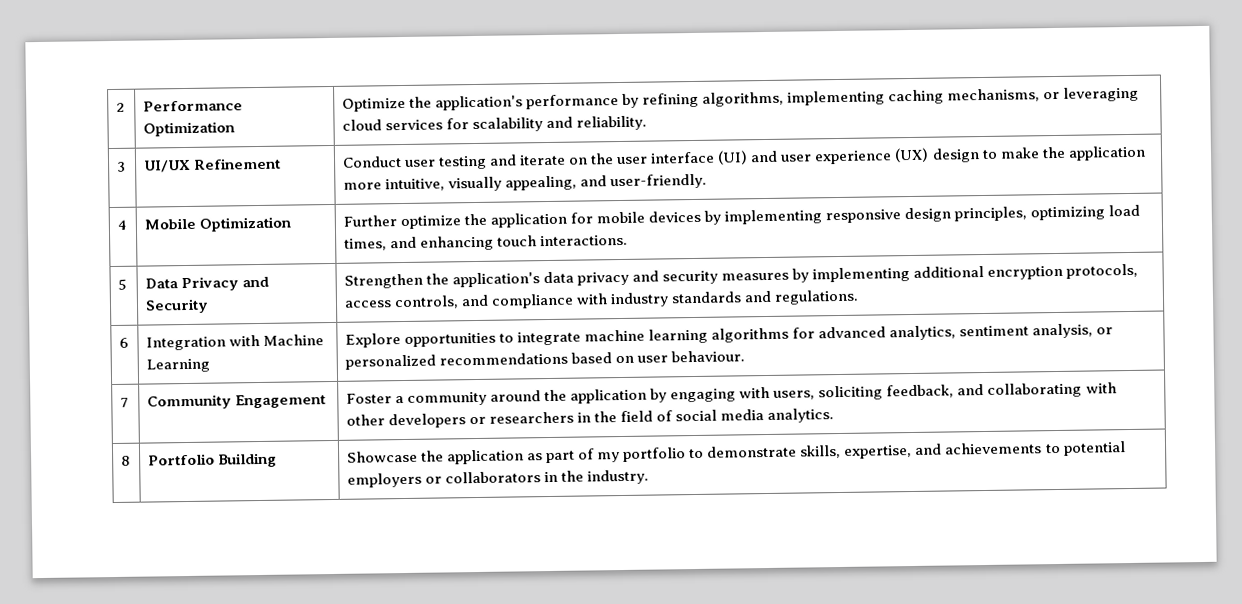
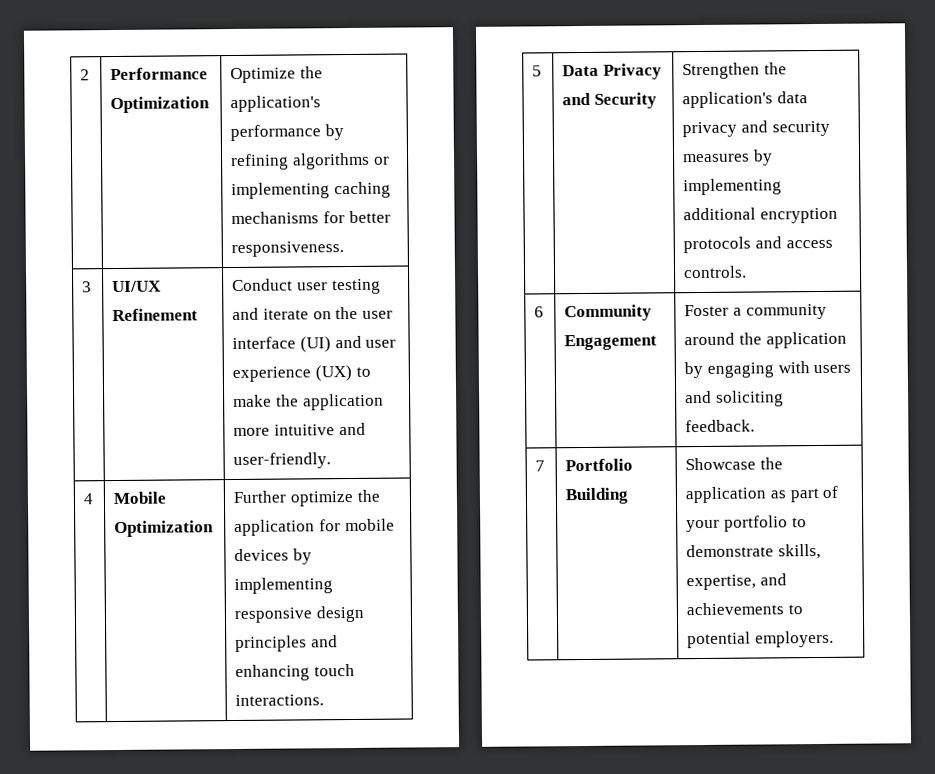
- 2 | Performance Optimization | Optimize the application's performance by refining algorithms, implementing caching mechanisms, or leveraging cloud services for scalability and reliability.
+ 2 | Performance Optimization | Optimize the application's performance by refining algorithms or implementing caching mechanisms for better responsiveness.
- 3 | UI/UX Refinement | Conduct user testing and iterate on the user interface (UI) and user experience (UX) design to make the application more intuitive, visually appealing, and user-friendly.
+ 3 | UI/UX Refinement | Conduct user testing and iterate on the user interface (UI) and user experience (UX) to make the application more intuitive and user-friendly.
- 4 | Mobile Optimization | Further optimize the application for mobile devices by implementing responsive design principles, optimizing load times, and enhancing touch interactions.
+ 4 | Mobile Optimization | Further optimize the application for mobile devices by implementing responsive design principles and enhancing touch interactions.
- 5 | Data Privacy and Security | Strengthen the application's data privacy and security measures by implementing additional encryption protocols, access controls, and compliance with industry standards and regulations.
- 6 | Integration with Machine Learning | Explore opportunities to integrate machine learning algorithms for advanced analytics, sentiment analysis, or personalized recommendations based on user behaviour.
- 7 | Community Engagement | Foster a community around the application by engaging with users, soliciting feedback, and collaborating with other developers or researchers in the field of social media analytics.
- 8 | Portfolio Building | Showcase the application as part of my portfolio to demonstrate skills, expertise, and achievements to potential employers or collaborators in the industry.
+ 5 | Data Privacy and Security | Strengthen the application's data privacy and security measures by implementing additional encryption protocols and access controls.
+ 6 | Community Engagement | Foster a community around the application by engaging with users and soliciting feedback.
+ 7 | Portfolio Building | Showcase the application as part of your portfolio to demonstrate skills, expertise, and achievements to potential employers.

